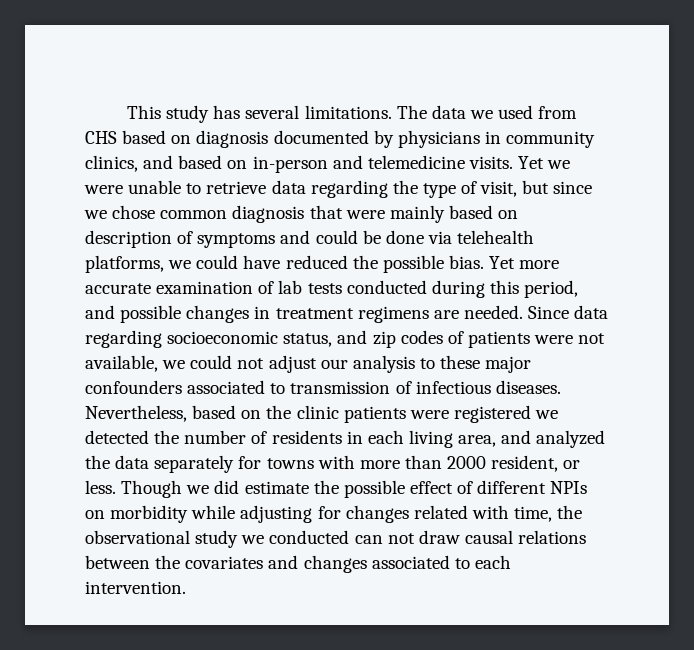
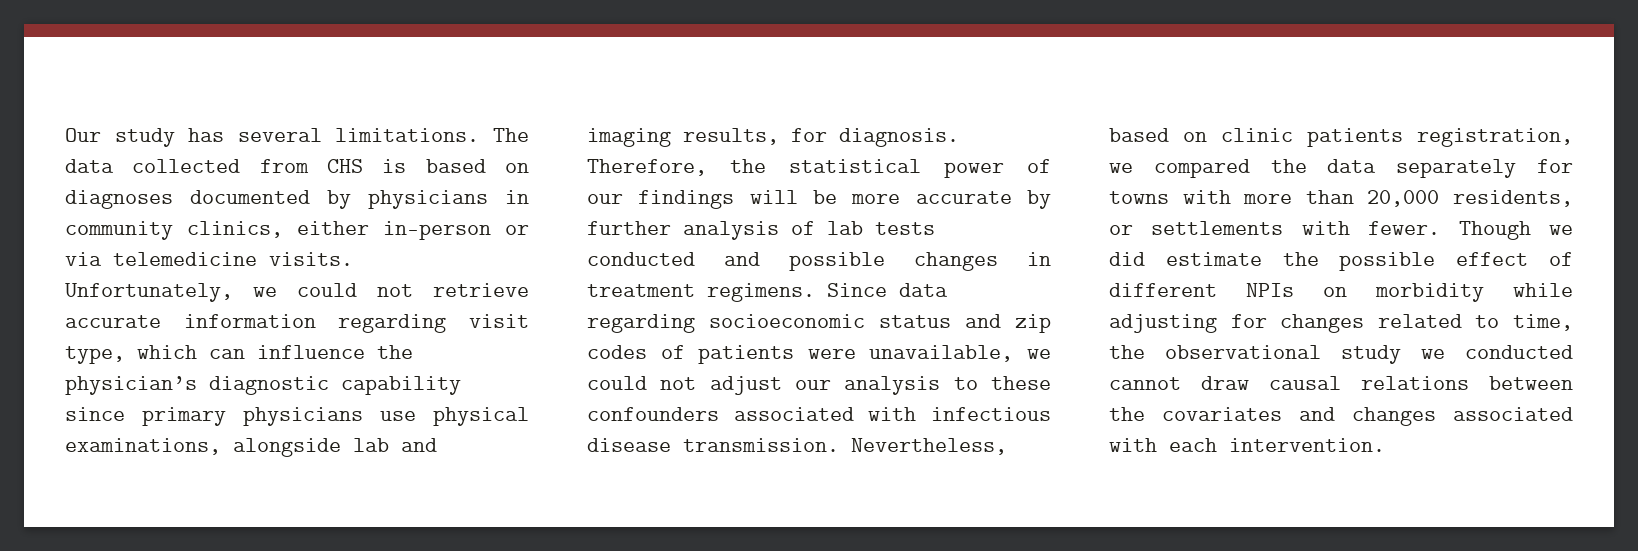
- This study has several limitations.
+ Our study has several limitations.
- The data we used from CHS based on diagnosis documented by physicians in community clinics, and based on in-person and telemedicine visits. Yet we were unable to retrieve data regarding the type of visit, but since we chose common diagnosis that were mainly based on description of symptoms and could be done via telehealth platforms, we could have reduced the possible bias. Yet more accurate examination of lab tests conducted during this period, and possible changes in treatment regimens are needed.
+ The data collected from CHS is based on diagnoses documented by physicians in community clinics, either in-person or via telemedicine visits. Unfortunately, we could not retrieve accurate information regarding visit type, which can influence the physician’s diagnostic capability since primary physicians use physical examinations, alongside lab and imaging results, for diagnosis. Therefore, the statistical power of our findings will be more accurate by further analysis of lab tests conducted and possible changes in treatment regimens.
- Since data regarding socioeconomic status, and zip codes of patients were not available, we could not adjust our analysis to these major confounders associated to transmission of infectious diseases.
+ Since data regarding socioeconomic status and zip codes of patients were unavailable, we could not adjust our analysis to these confounders associated with infectious disease transmission.
- Nevertheless, based on the clinic patients were registered we detected the number of residents in each living area, and analyzed the data separately for towns with more than 2000 resident, or less.
+ Nevertheless, based on clinic patients registration, we compared the data separately for towns with more than 20,000 residents, or settlements with fewer.
- Though we did estimate the possible effect of different NPIs on morbidity while adjusting for changes related with time, the observational study we conducted can not draw causal relations between the covariates and changes associated to each intervention.
+ Though we did estimate the possible effect of different NPIs on morbidity while adjusting for changes related to time, the observational study we conducted cannot draw causal relations between the covariates and changes associated with each intervention.

